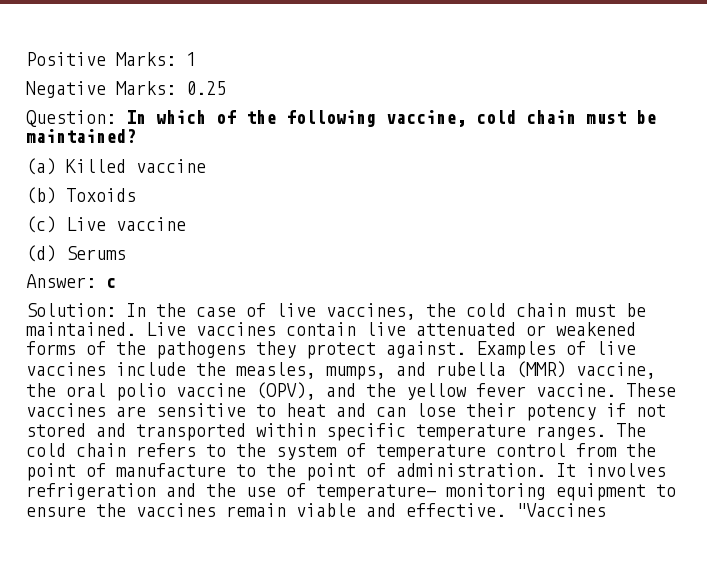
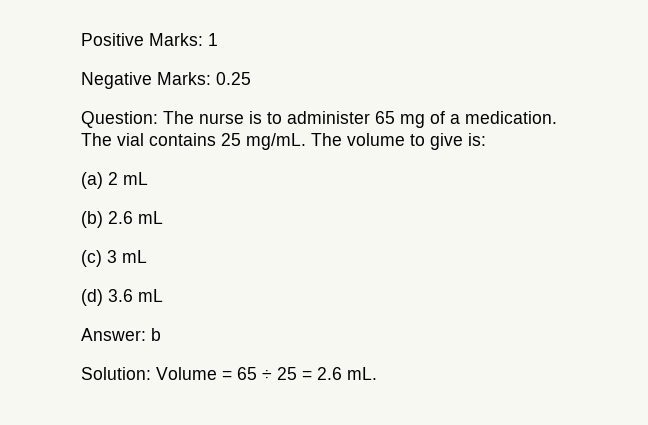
- Question: In which of the following vaccine, cold chain must be maintained?
+ Question: The nurse is to administer 65 mg of a medication. The vial contains 25 mg/mL. The volume to give is:
- (a) Killed vaccine
+ (a) 2 mL
- (b) Toxoids
+ (b) 2.6 mL
- (c) Live vaccine
+ (c) 3 mL
- (d) Serums
+ (d) 3.6 mL
- Answer: c
+ Answer: b
- Solution: In the case of live vaccines, the cold chain must be maintained. Live vaccines contain live attenuated or weakened forms of the pathogens they protect against. Examples of live vaccines include the measles, mumps, and rubella (MMR) vaccine, the oral polio vaccine (OPV), and the yellow fever vaccine. These vaccines are sensitive to heat and can lose their potency if not stored and transported within specific temperature ranges. The cold chain refers to the system of temperature control from the point of manufacture to the point of administration. It involves refrigeration and the use of temperature- monitoring equipment to ensure the vaccines remain viable and effective. "Vaccines
+ Solution: Volume = 65 ÷ 25 = 2.6 mL.

